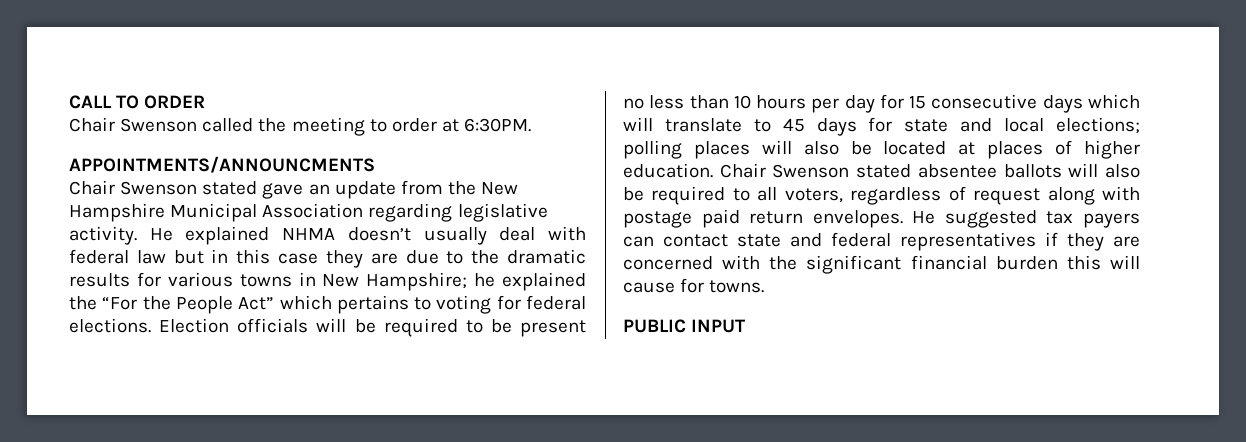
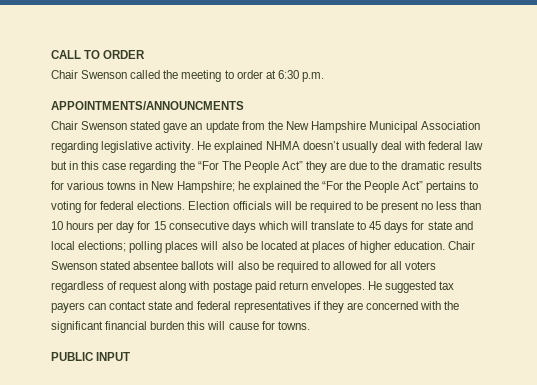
- Chair Swenson called the meeting to order at 6:30PM.
+ Chair Swenson called the meeting to order at 6:30 p.m.
- He explained NHMA doesn’t usually deal with federal law but in this case they are due to the dramatic results for various towns in New Hampshire; he explained the “For the People Act” which pertains to voting for federal elections.
+ He explained NHMA doesn’t usually deal with federal law but in this case regarding the “For The People Act” they are due to the dramatic results for various towns in New Hampshire; he explained the “For the People Act” pertains to voting for federal elections.
- Chair Swenson stated absentee ballots will also be required to all voters, regardless of request along with postage paid return envelopes.
+ Chair Swenson stated absentee ballots will also be required to allowed for all voters regardless of request along with postage paid return envelopes.

